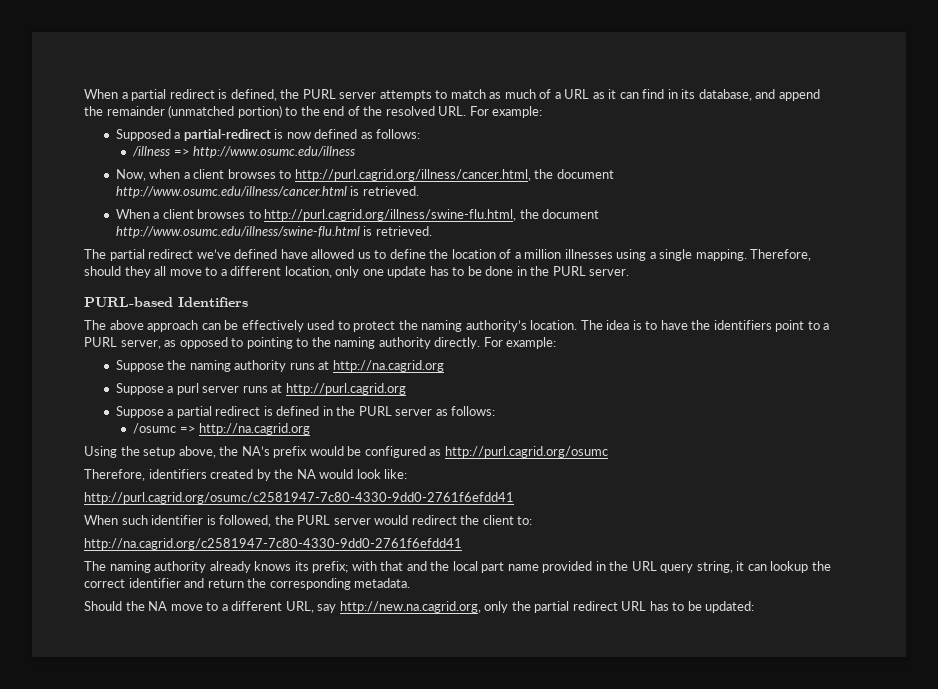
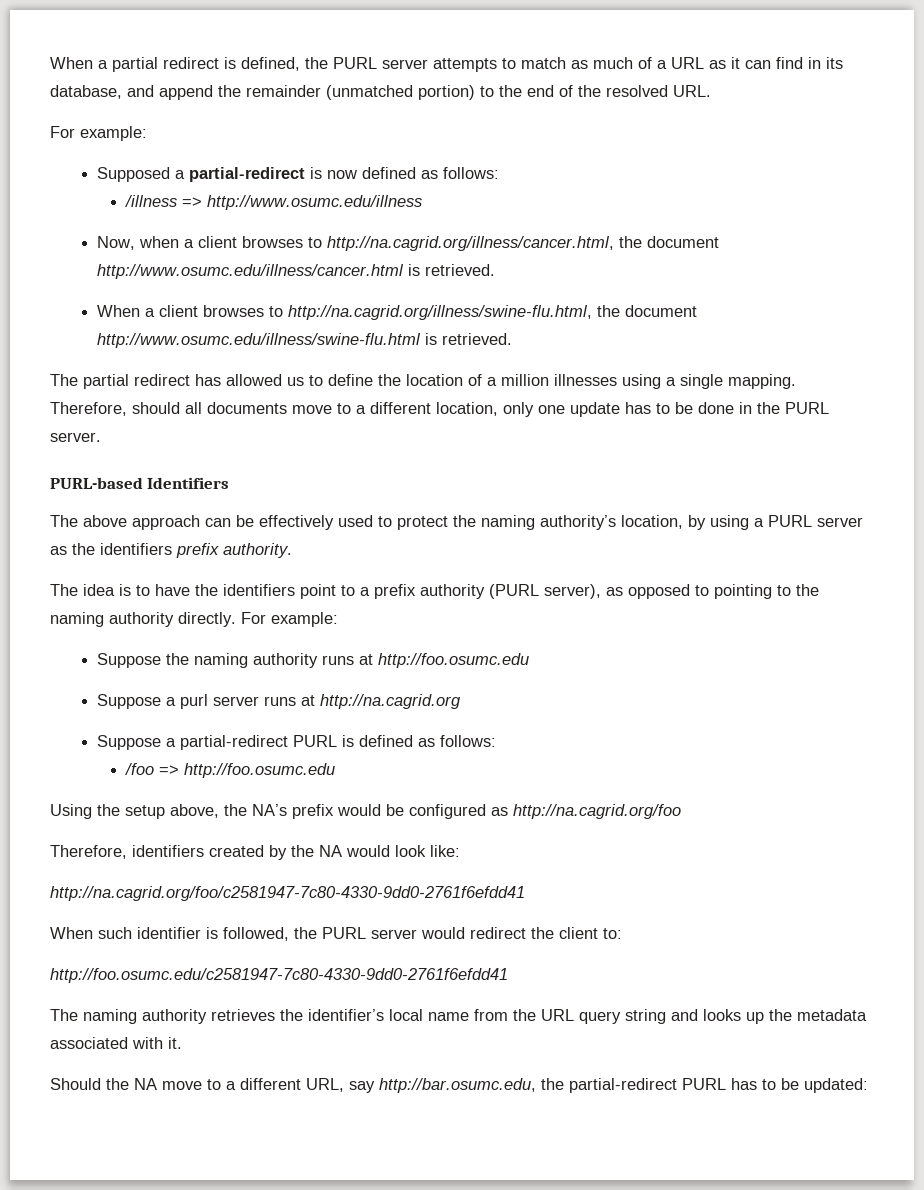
- When a partial redirect is defined, the PURL server attempts to match as much of a URL as it can find in its database, and append the remainder (unmatched portion) to the end of the resolved URL. For example:
+ When a partial redirect is defined, the PURL server attempts to match as much of a URL as it can find in its database, and append the remainder (unmatched portion) to the end of the resolved URL.
+ For example:
- Now, when a client browses to http://purl.cagrid.org/illness/cancer.html, the document http://www.osumc.edu/illness/cancer.html is retrieved.
+ Now, when a client browses to http://na.cagrid.org/illness/cancer.html, the document http://www.osumc.edu/illness/cancer.html is retrieved.
- When a client browses to http://purl.cagrid.org/illness/swine-flu.html, the document http://www.osumc.edu/illness/swine-flu.html is retrieved.
+ When a client browses to http://na.cagrid.org/illness/swine-flu.html, the document http://www.osumc.edu/illness/swine-flu.html is retrieved.
- The partial redirect we’ve defined have allowed us to define the location of a million illnesses using a single mapping.
+ The partial redirect has allowed us to define the location of a million illnesses using a single mapping.
- Therefore, should they all move to a different location, only one update has to be done in the PURL server.
+ Therefore, should all documents move to a different location, only one update has to be done in the PURL server.
- The above approach can be effectively used to protect the naming authority’s location. The idea is to have the identifiers point to a PURL server, as opposed to pointing to the naming authority directly.
+ The above approach can be effectively used to protect the naming authority’s location, by using a PURL server as the identifiers prefix authority.
+ The idea is to have the identifiers point to a prefix authority (PURL server), as opposed to pointing to the naming authority directly.
- Suppose the naming authority runs at http://na.cagrid.org
+ Suppose the naming authority runs at http://foo.osumc.edu
- Suppose a purl server runs at http://purl.cagrid.org
- Suppose a partial redirect is defined in the PURL server as follows:
- /osumc => http://na.cagrid.org
+ Suppose a purl server runs at http://na.cagrid.org
+ Suppose a partial-redirect PURL is defined as follows:
+ /foo => http://foo.osumc.edu
- Using the setup above, the NA’s prefix would be configured as http://purl.cagrid.org/osumc
+ Using the setup above, the NA’s prefix would be configured as http://na.cagrid.org/foo
- http://purl.cagrid.org/osumc/c2581947-7c80-4330-9dd0-2761f6efdd41
+ http://na.cagrid.org/foo/c2581947-7c80-4330-9dd0-2761f6efdd41
- http://na.cagrid.org/c2581947-7c80-4330-9dd0-2761f6efdd41
+ http://foo.osumc.edu/c2581947-7c80-4330-9dd0-2761f6efdd41
- The naming authority already knows its prefix; with that and the local part name provided in the URL query string, it can lookup the correct identifier and return the corresponding metadata.
+ The naming authority retrieves the identifier’s local name from the URL query string and looks up the metadata associated with it.
- Should the NA move to a different URL, say http://new.na.cagrid.org, only the partial redirect URL has to be updated:
+ Should the NA move to a different URL, say http://bar.osumc.edu, the partial-redirect PURL has to be updated:

